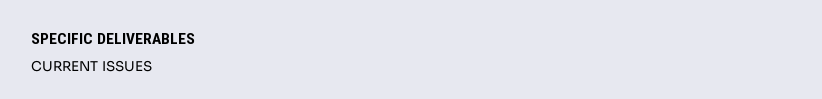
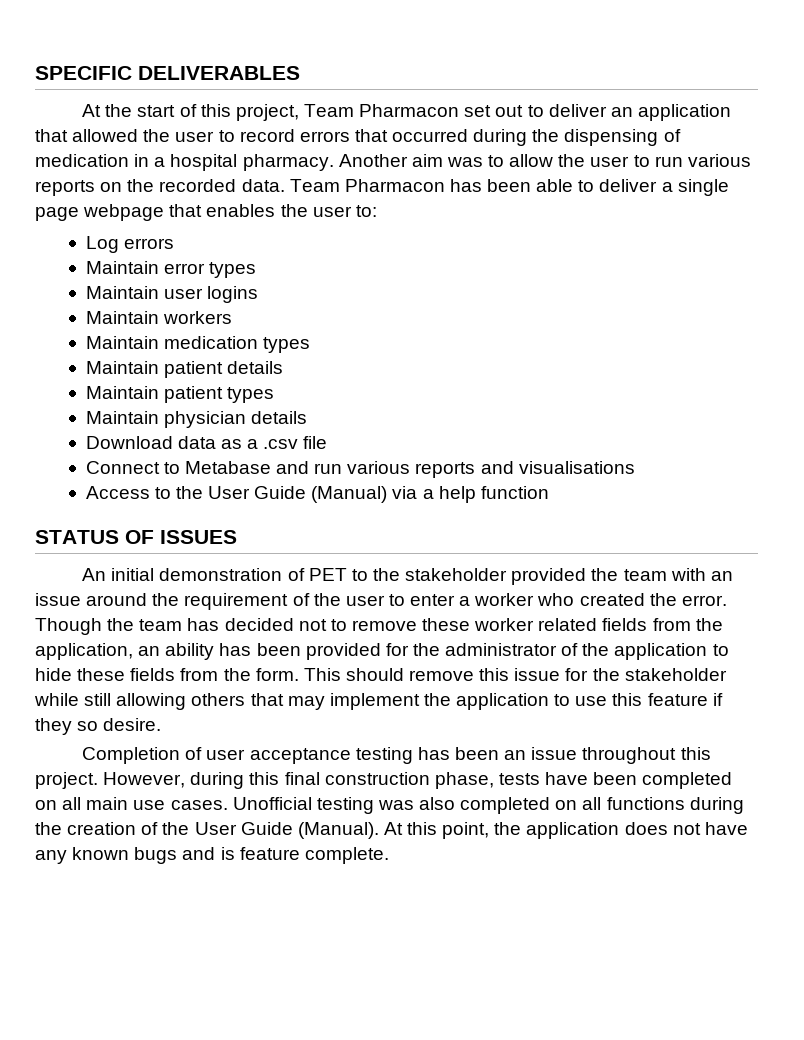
- CURRENT ISSUES
+ At the start of this project, Team Pharmacon set out to deliver an application that allowed the user to record errors that occurred during the dispensing of medication in a hospital pharmacy. Another aim was to allow the user to run various reports on the recorded data. Team Pharmacon has been able to deliver a single page webpage that enables the user to:
+ Log errors
+ Maintain error types
+ Maintain user logins
+ Maintain workers
+ Maintain medication types
+ Maintain patient details
+ Maintain patient types
+ Maintain physician details
+ Download data as a .csv file
+ Connect to Metabase and run various reports and visualisations
+ Access to the User Guide (Manual) via a help function
+ STATUS OF ISSUES
+ An initial demonstration of PET to the stakeholder provided the team with an issue around the requirement of the user to enter a worker who created the error. Though the team has decided not to remove these worker related fields from the application, an ability has been provided for the administrator of the application to hide these fields from the form. This should remove this issue for the stakeholder while still allowing others that may implement the application to use this feature if they so desire.
+ Completion of user acceptance testing has been an issue throughout this project. However, during this final construction phase, tests have been completed on all main use cases. Unofficial testing was also completed on all functions during the creation of the User Guide (Manual). At this point, the application does not have any known bugs and is feature complete.

